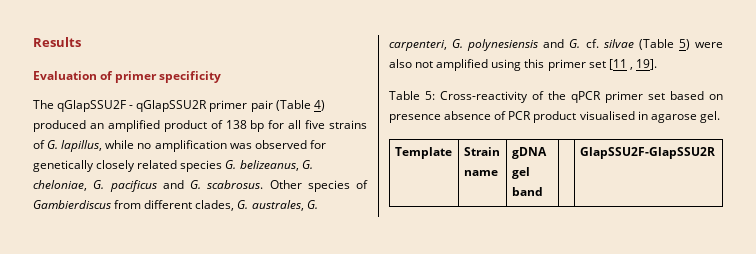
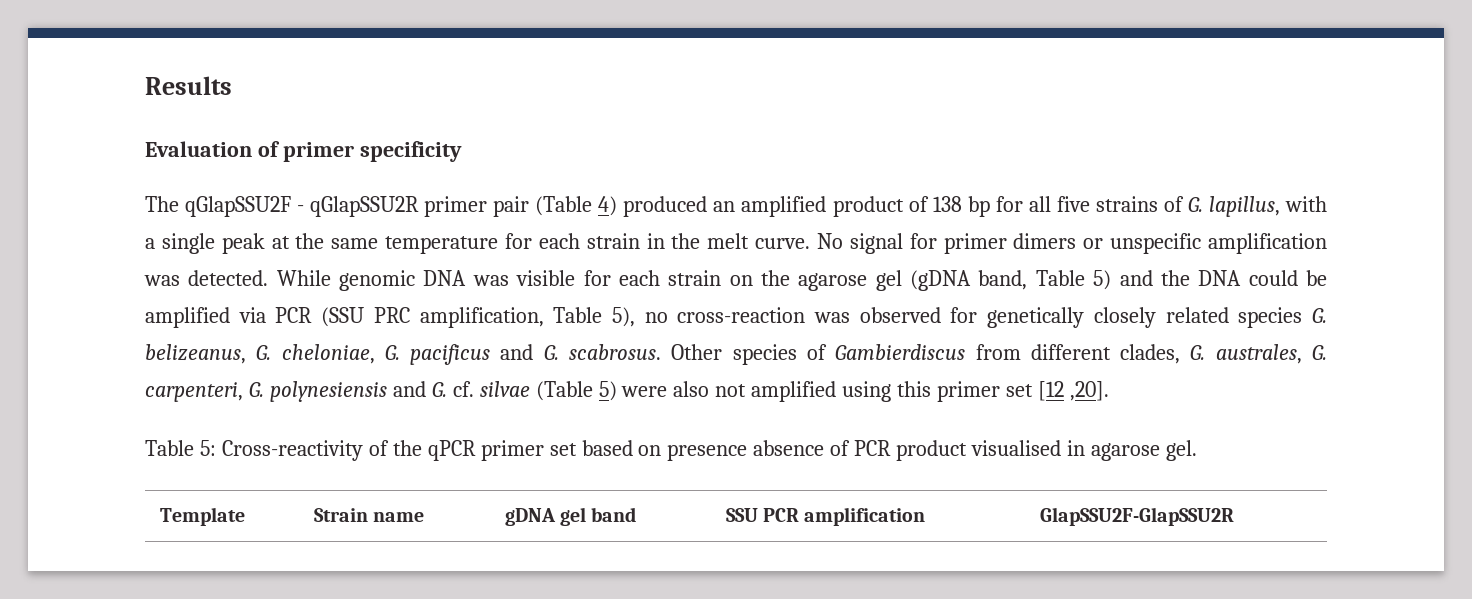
- The qGlapSSU2F - qGlapSSU2R primer pair (Table 4) produced an amplified product of 138 bp for all five strains of G. lapillus, while no amplification was observed for genetically closely related species G. belizeanus, G. cheloniae, G. pacificus and G. scabrosus.
+ The qGlapSSU2F - qGlapSSU2R primer pair (Table 4) produced an amplified product of 138 bp for all five strains of G. lapillus, with a single peak at the same temperature for each strain in the melt curve. No signal for primer dimers or unspecific amplification was detected. While genomic DNA was visible for each strain on the agarose gel (gDNA band, Table 5) and the DNA could be amplified via PCR (SSU PRC amplification, Table 5), no cross-reaction was observed for genetically closely related species G. belizeanus, G. cheloniae, G. pacificus and G. scabrosus.
- Other species of Gambierdiscus from different clades, G. australes, G. carpenteri, G. polynesiensis and G. cf. silvae (Table 5) were also not amplified using this primer set [11 , 19].
+ Other species of Gambierdiscus from different clades, G. australes, G. carpenteri, G. polynesiensis and G. cf. silvae (Table 5) were also not amplified using this primer set [12 ,20].
- Template | Strain name | gDNA gel band | | GlapSSU2F-GlapSSU2R
+ Template | Strain name | gDNA gel band | SSU PCR amplification | GlapSSU2F-GlapSSU2R

